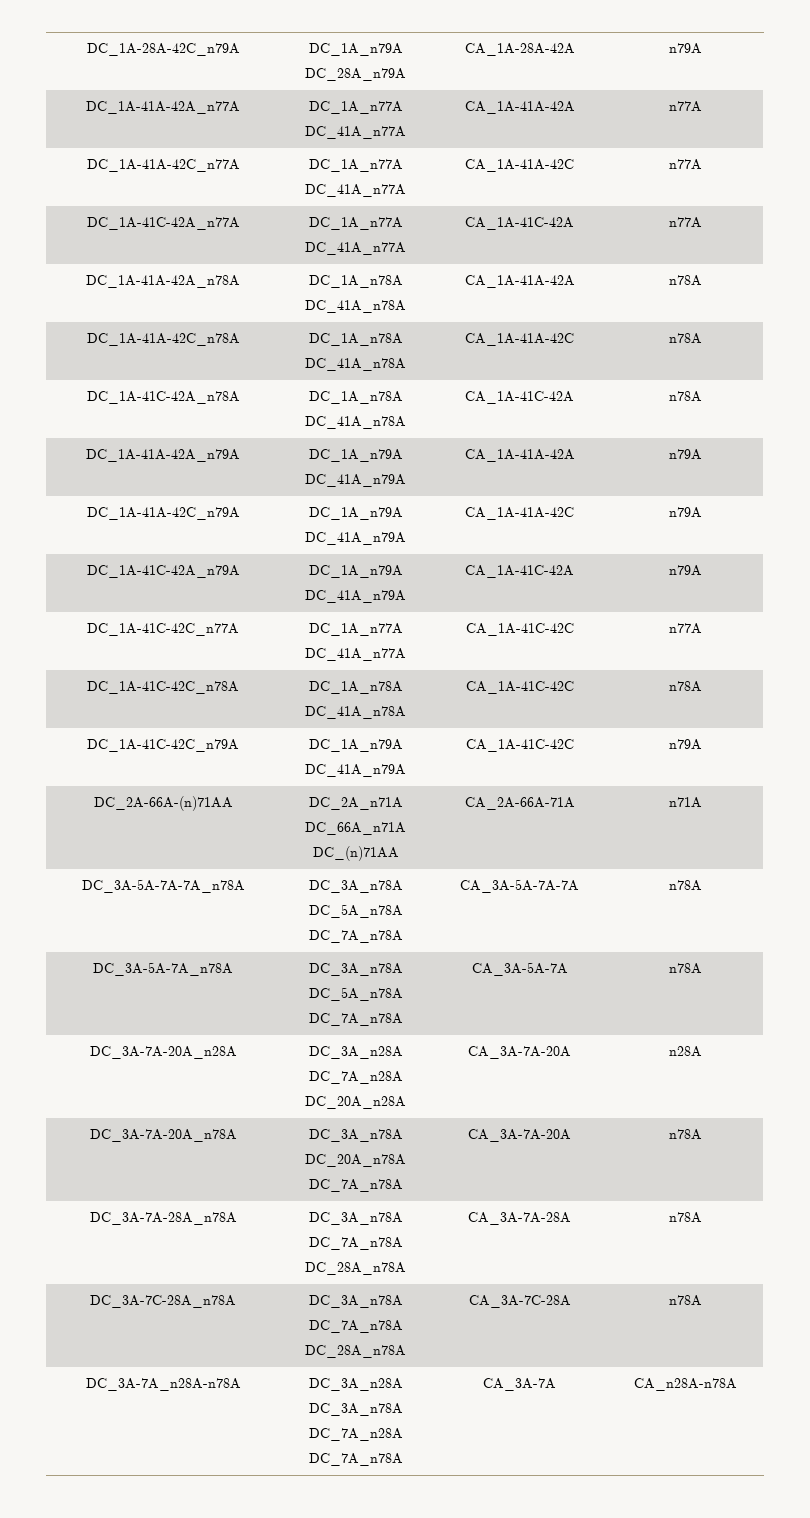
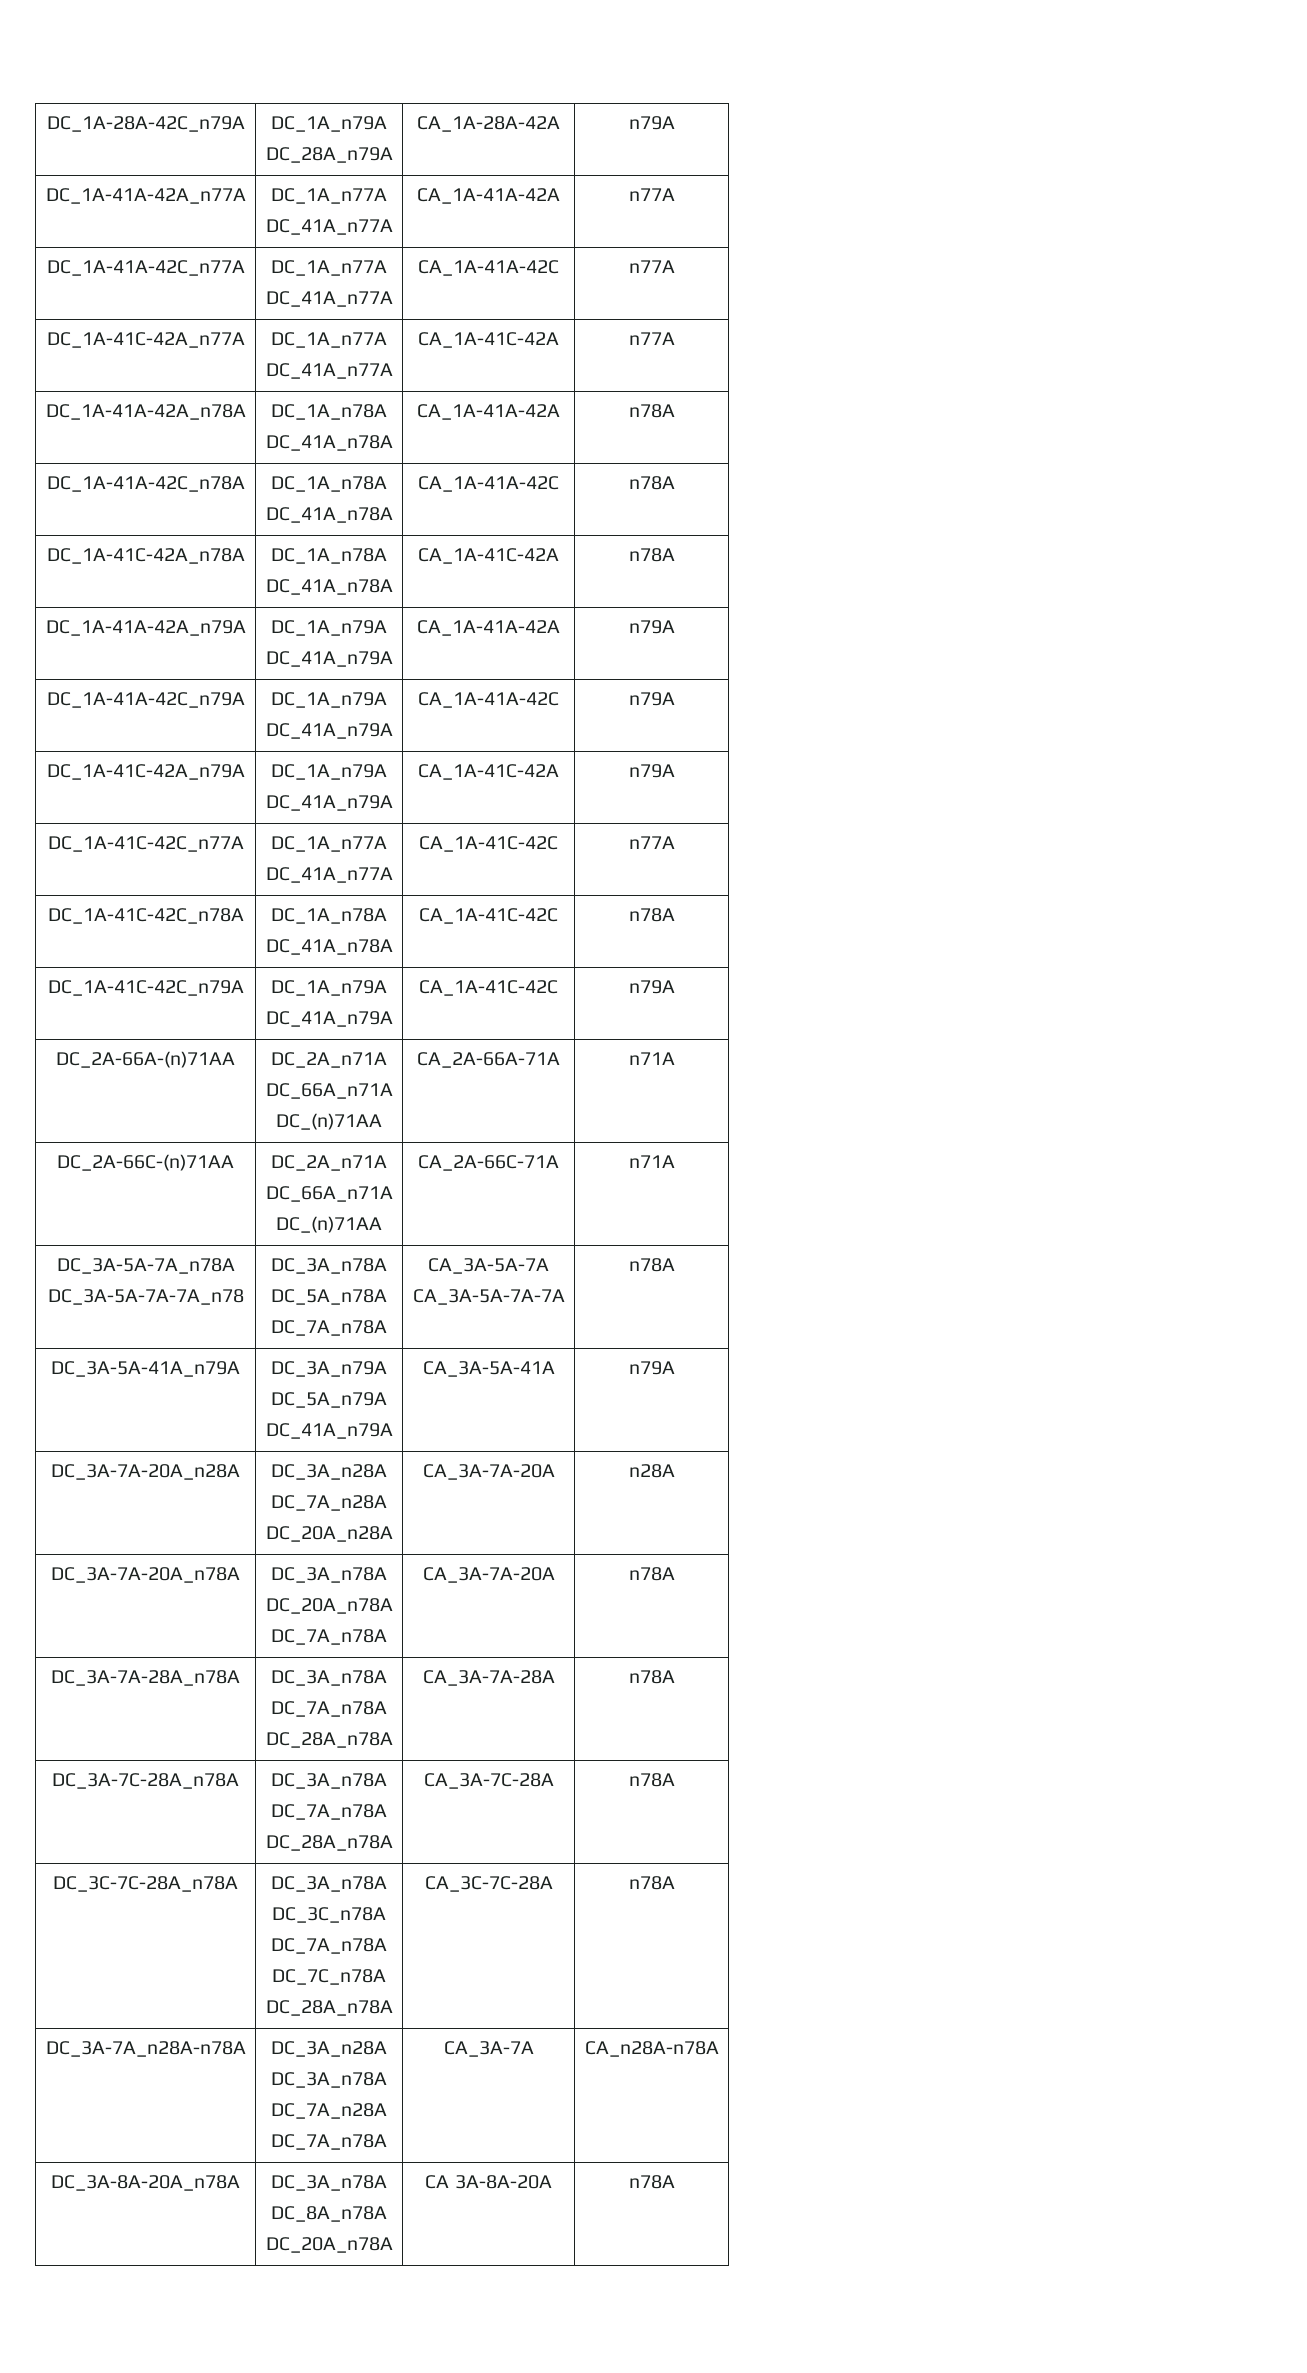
- DC_3A-5A-7A-7A_n78A | DC_3A_n78A
- DC_5A_n78A
- DC_7A_n78A | CA_3A-5A-7A-7A | n78A
+ DC_2A-66C-(n)71AA | DC_2A_n71A
+ DC_66A_n71A
+ DC_(n)71AA | CA_2A-66C-71A | n71A
- DC_3A-5A-7A_n78A | DC_3A_n78A
+ DC_3A-5A-7A_n78A
+ DC_3A-5A-7A-7A_n78 | DC_3A_n78A
  DC_5A_n78A
- DC_7A_n78A | CA_3A-5A-7A | n78A
+ DC_7A_n78A | CA_3A-5A-7A
+ CA_3A-5A-7A-7A | n78A
+ DC_3A-5A-41A_n79A | DC_3A_n79A
+ DC_5A_n79A
+ DC_41A_n79A | CA_3A-5A-41A | n79A
+ DC_3C-7C-28A_n78A | DC_3A_n78A
+ DC_3C_n78A
+ DC_7A_n78A
+ DC_7C_n78A
+ DC_28A_n78A | CA_3C-7C-28A | n78A
+ DC_3A-8A-20A_n78A | DC_3A_n78A
+ DC_8A_n78A
+ DC_20A_n78A | CA 3A-8A-20A | n78A

